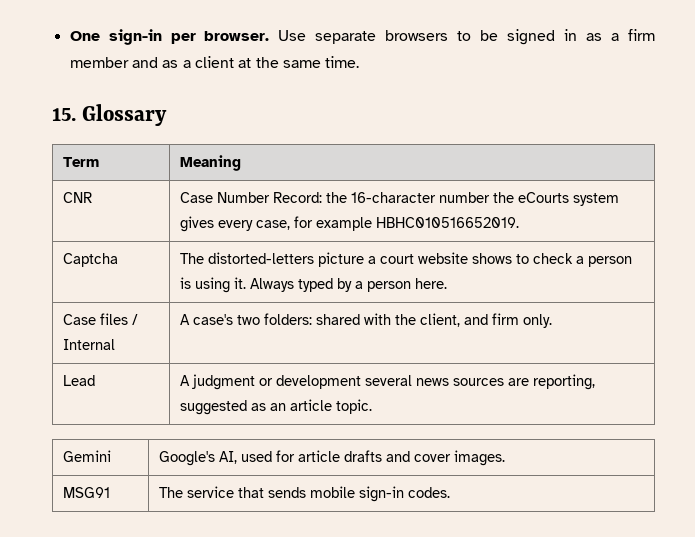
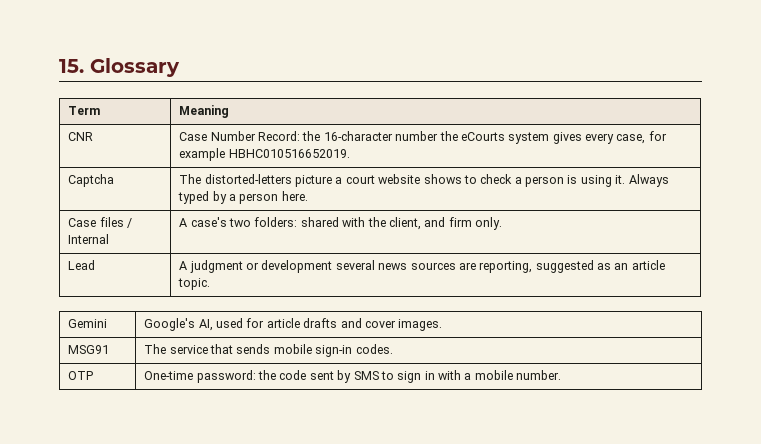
- One sign-in per browser. Use separate browsers to be signed in as a firm member and as a client at the same time.
+ OTP | One-time password: the code sent by SMS to sign in with a mobile number.

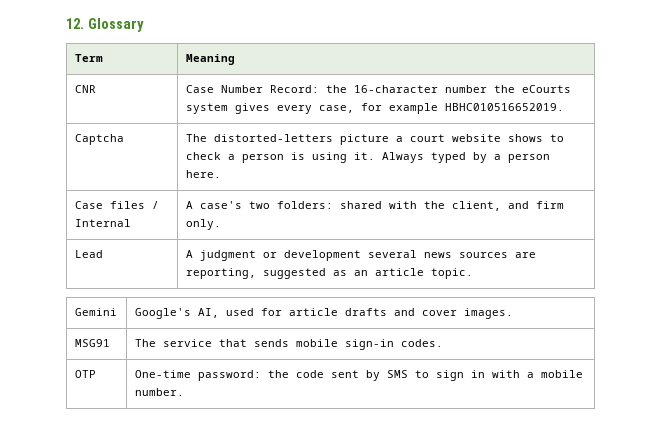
- 15. Glossary
+ 12. Glossary

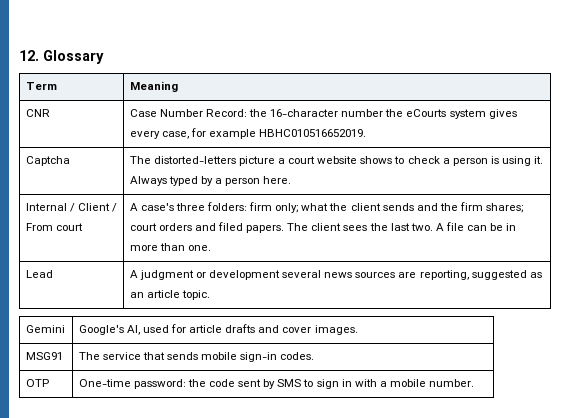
- Case files / Internal | A case's two folders: shared with the client, and firm only.
+ Internal / Client / From court | A case's three folders: firm only; what the client sends and the firm shares; court orders and filed papers. The client sees the last two. A file can be in more than one.

